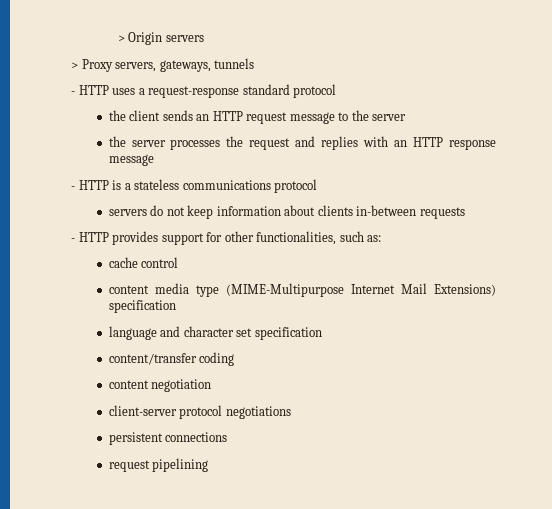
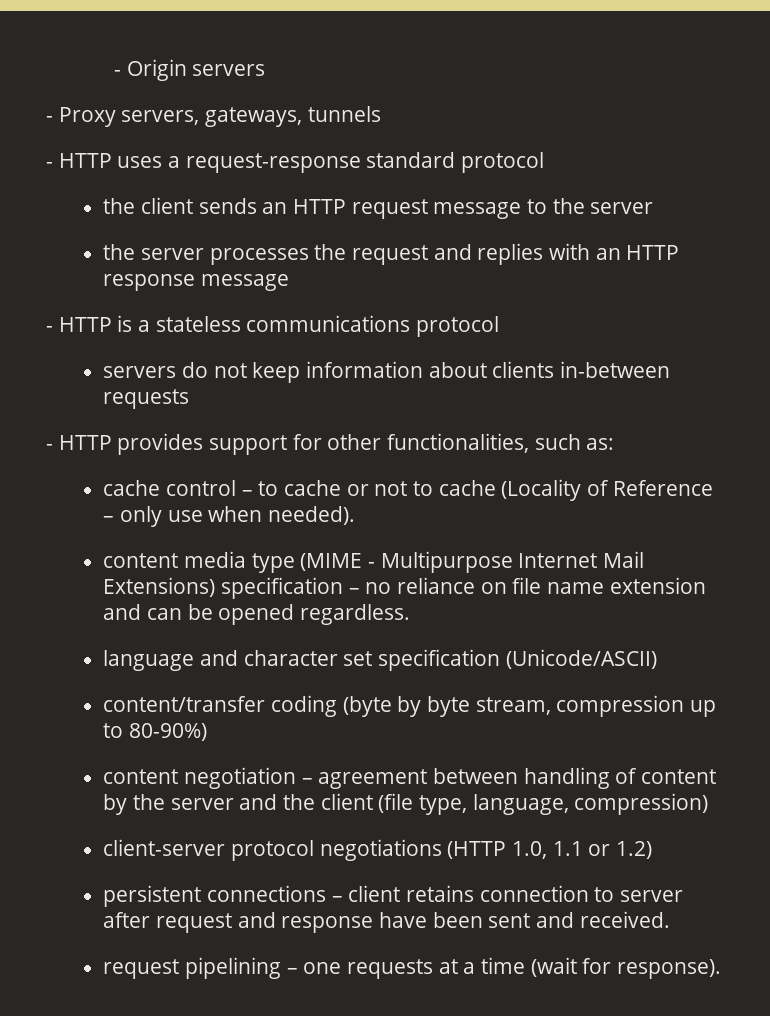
- > Origin servers
+ - Origin servers
- > Proxy servers, gateways, tunnels
+ - Proxy servers, gateways, tunnels
- cache control
+ cache control – to cache or not to cache (Locality of Reference – only use when needed).
- content media type (MIME-Multipurpose Internet Mail Extensions) specification
+ content media type (MIME - Multipurpose Internet Mail Extensions) specification – no reliance on file name extension and can be opened regardless.
- language and character set specification
+ language and character set specification (Unicode/ASCII)
- content/transfer coding
- content negotiation
- client-server protocol negotiations
- persistent connections
- request pipelining
+ content/transfer coding (byte by byte stream, compression up to 80-90%)
+ content negotiation – agreement between handling of content by the server and the client (file type, language, compression)
+ client-server protocol negotiations (HTTP 1.0, 1.1 or 1.2)
+ persistent connections – client retains connection to server after request and response have been sent and received.
+ request pipelining – one requests at a time (wait for response).

